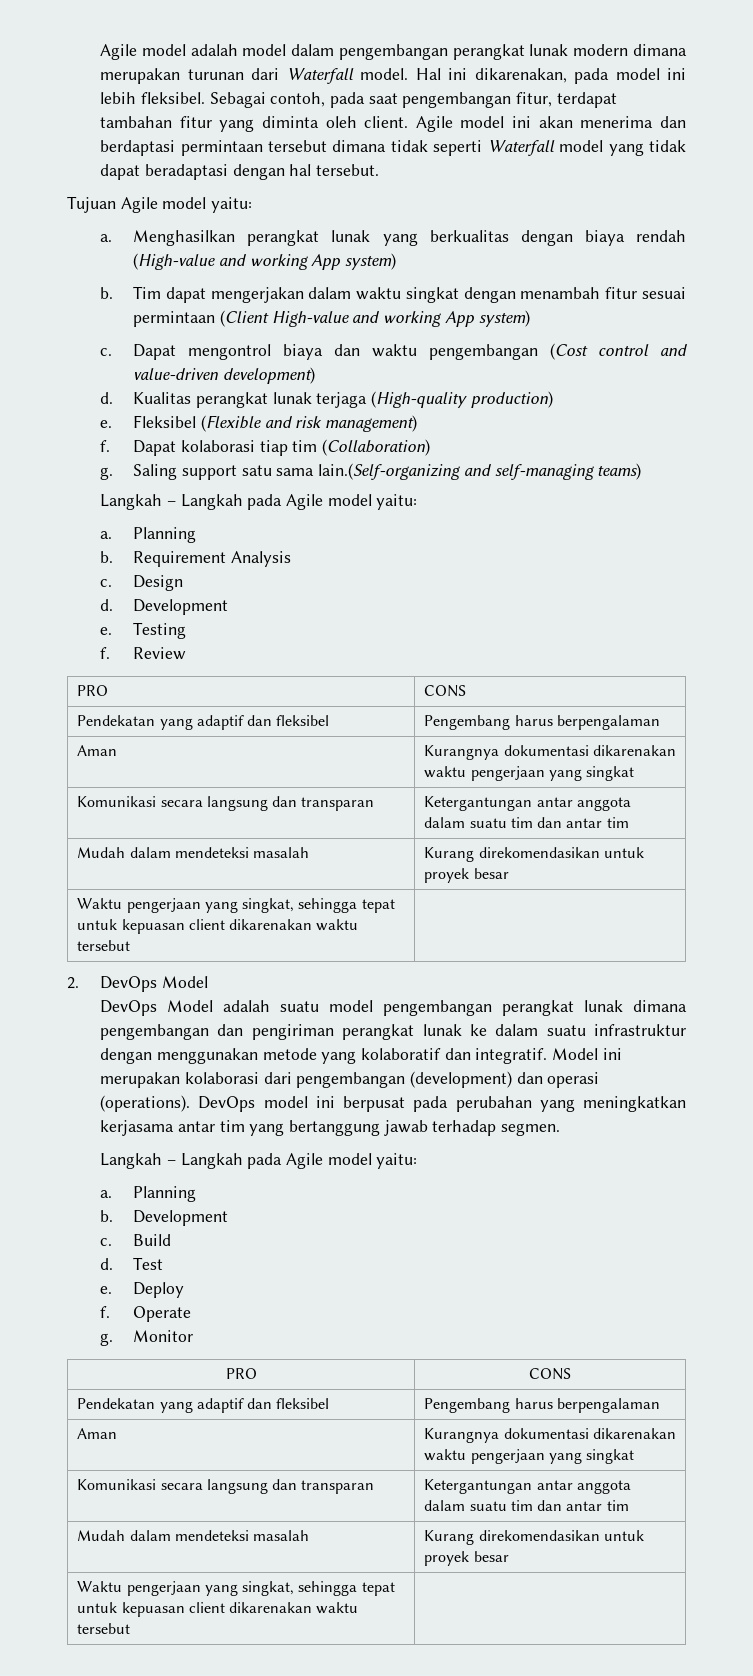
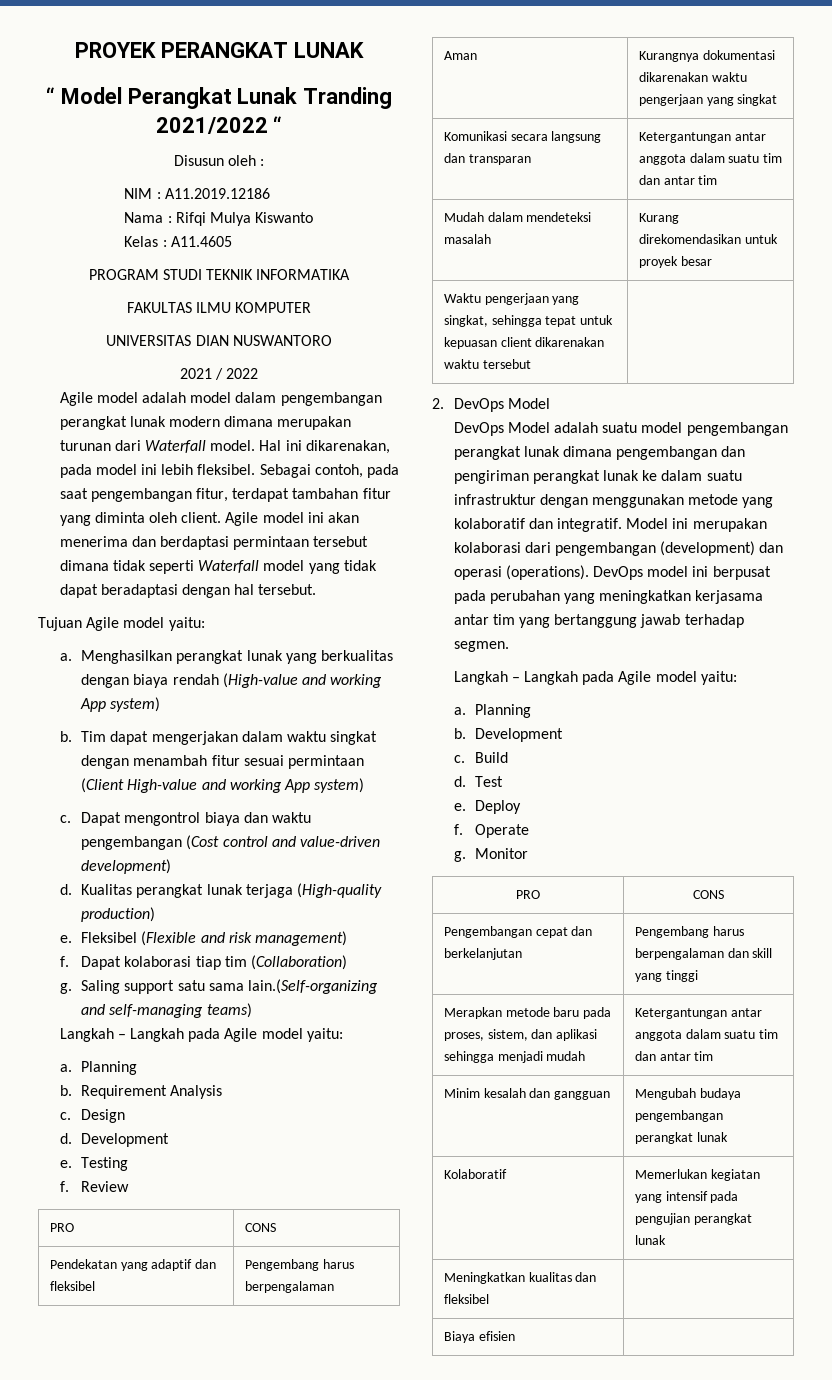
+ PROYEK PERANGKAT LUNAK
+ “ Model Perangkat Lunak Tranding 2021/2022 “
+ Disusun oleh :
+ NIM : A11.2019.12186
+ Nama : Rifqi Mulya Kiswanto
+ Kelas : A11.4605
+ PROGRAM STUDI TEKNIK INFORMATIKA
+ FAKULTAS ILMU KOMPUTER
+ UNIVERSITAS DIAN NUSWANTORO
+ 2021 / 2022
  Monitor
  PRO | CONS
- Pendekatan yang adaptif dan fleksibel | Pengembang harus berpengalaman
- Aman | Kurangnya dokumentasi dikarenakan waktu pengerjaan yang singkat
- Komunikasi secara langsung dan transparan | Ketergantungan antar anggota dalam suatu tim dan antar tim
- Mudah dalam mendeteksi masalah | Kurang direkomendasikan untuk proyek besar
- Waktu pengerjaan yang singkat, sehingga tepat untuk kepuasan client dikarenakan waktu tersebut |
+ Pengembangan cepat dan berkelanjutan | Pengembang harus berpengalaman dan skill yang tinggi
+ Merapkan metode baru pada proses, sistem, dan aplikasi sehingga menjadi mudah | Ketergantungan antar anggota dalam suatu tim dan antar tim
+ Minim kesalah dan gangguan | Mengubah budaya pengembangan perangkat lunak
+ Kolaboratif | Memerlukan kegiatan yang intensif pada pengujian perangkat lunak
+ Meningkatkan kualitas dan fleksibel |
+ Biaya efisien |

